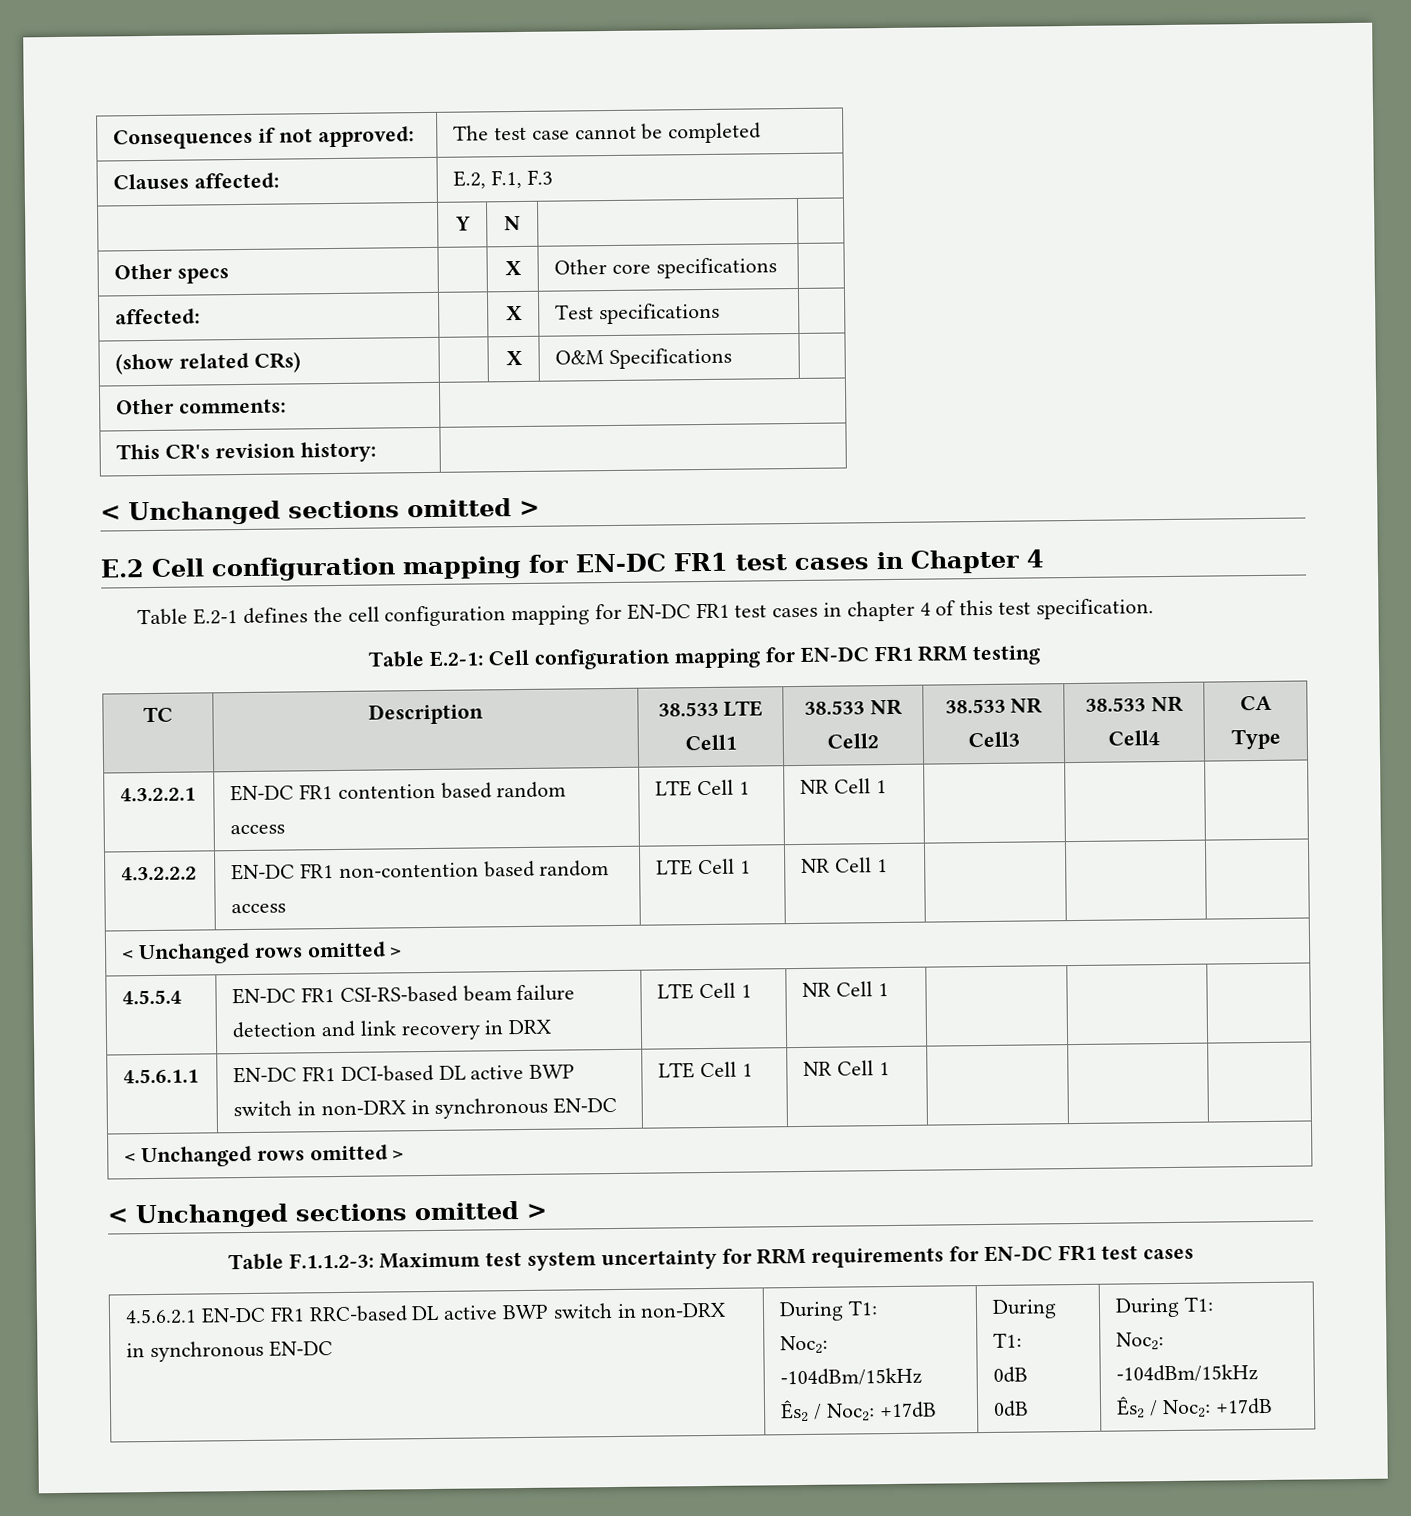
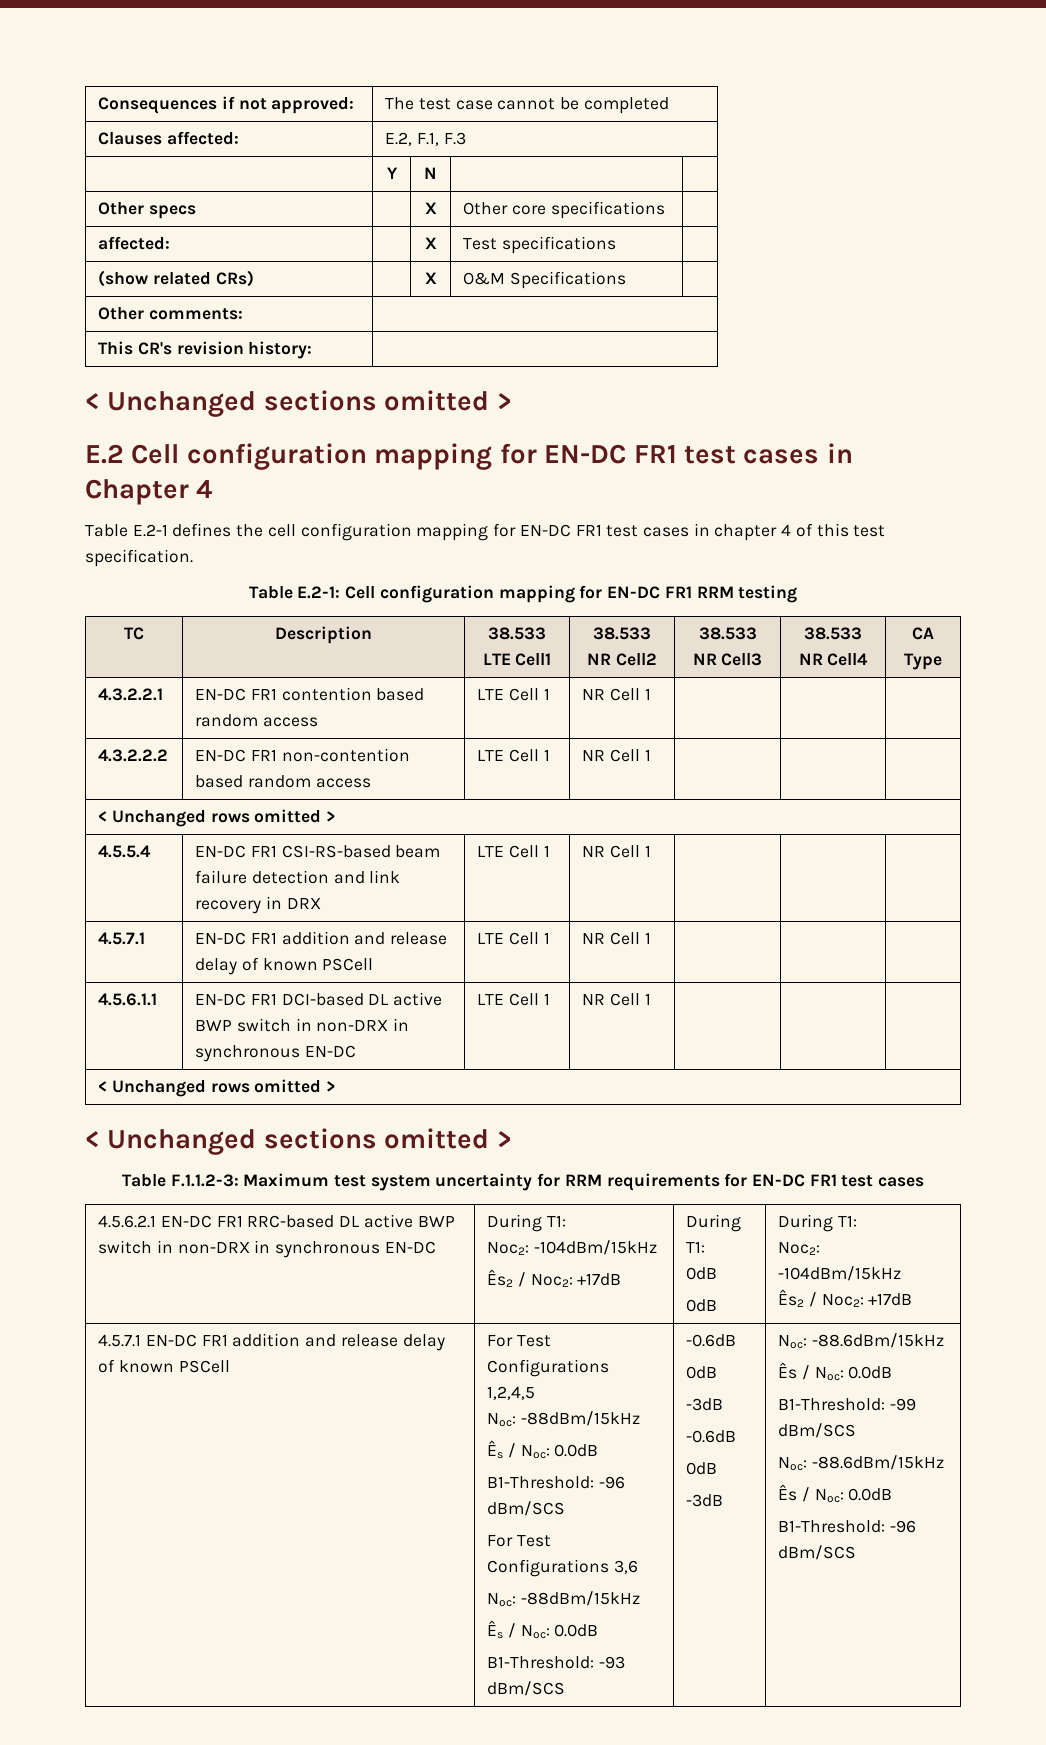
+ 4.5.7.1 | EN-DC FR1 addition and release delay of known PSCell | LTE Cell 1 | NR Cell 1 | | |
+ 4.5.7.1 EN-DC FR1 addition and release delay of known PSCell | For Test Configurations 1,2,4,5
+ Noc: -88dBm/15kHz
+ Ês / Noc: 0.0dB
+ B1-Threshold: -96 dBm/SCS
+ For Test Configurations 3,6
+ Noc: -88dBm/15kHz
+ Ês / Noc: 0.0dB
+ B1-Threshold: -93 dBm/SCS | -0.6dB
+ 0dB
+ -3dB
+ -0.6dB
+ 0dB
+ -3dB | Noc: -88.6dBm/15kHz
+ Ês / Noc: 0.0dB
+ B1-Threshold: -99 dBm/SCS
+ Noc: -88.6dBm/15kHz
+ Ês / Noc: 0.0dB
+ B1-Threshold: -96 dBm/SCS

